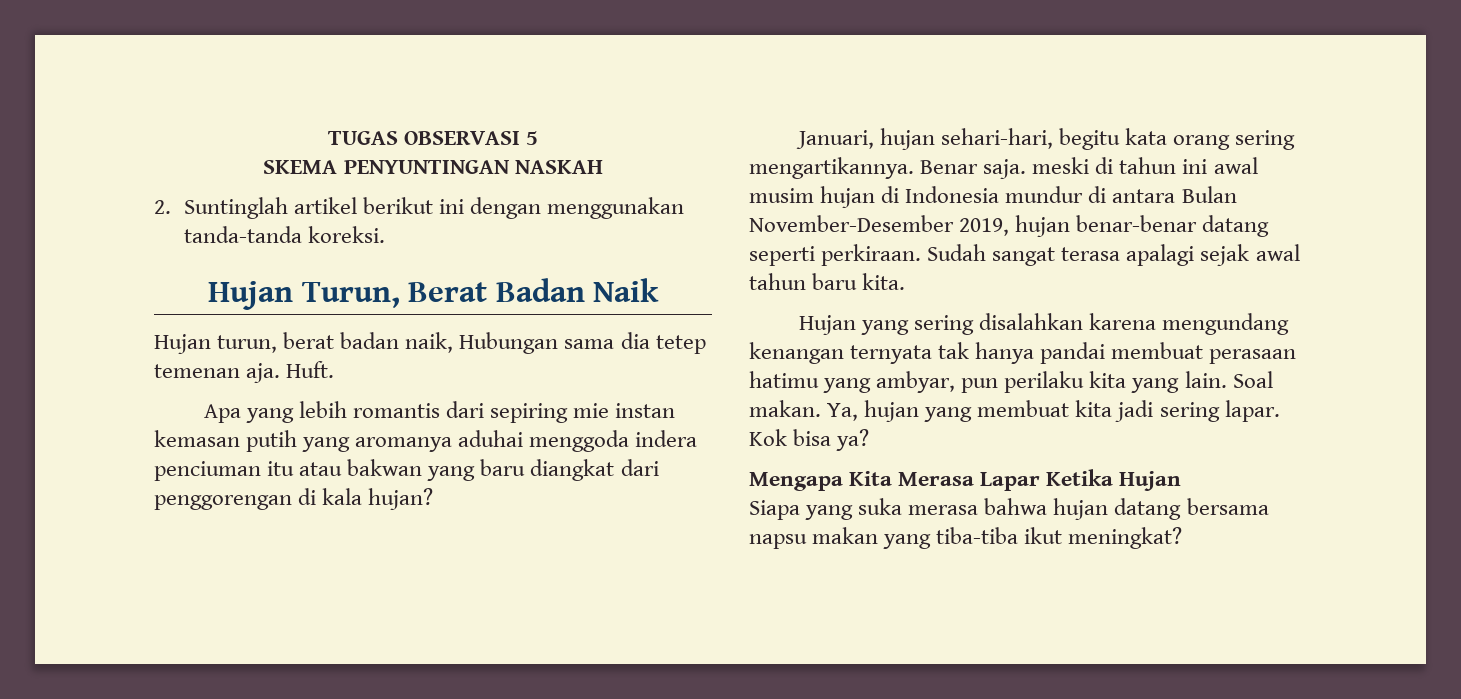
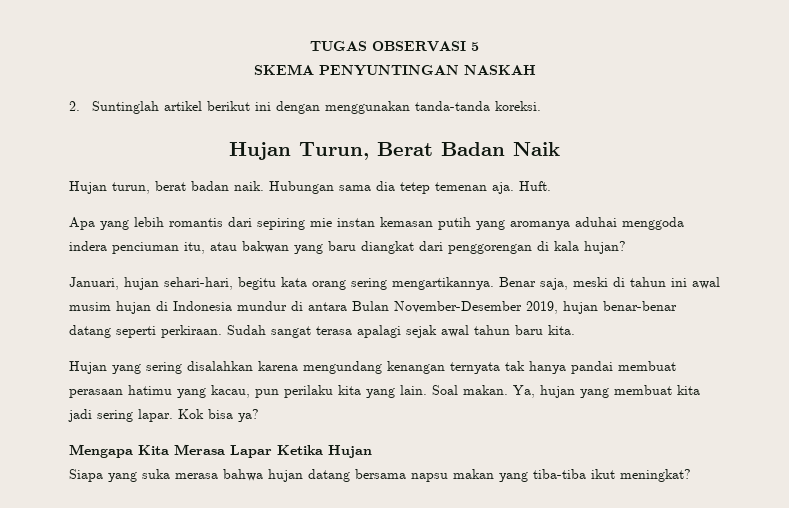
- Hujan turun, berat badan naik, Hubungan sama dia tetep temenan aja.
+ Hujan turun, berat badan naik. Hubungan sama dia tetep temenan aja.
- Apa yang lebih romantis dari sepiring mie instan kemasan putih yang aromanya aduhai menggoda indera penciuman itu atau bakwan yang baru diangkat dari penggorengan di kala hujan?
+ Apa yang lebih romantis dari sepiring mie instan kemasan putih yang aromanya aduhai menggoda indera penciuman itu, atau bakwan yang baru diangkat dari penggorengan di kala hujan?
- Benar saja. meski di tahun ini awal musim hujan di Indonesia mundur di antara Bulan November-Desember 2019, hujan benar-benar datang seperti perkiraan.
+ Benar saja, meski di tahun ini awal musim hujan di Indonesia mundur di antara Bulan November-Desember 2019, hujan benar-benar datang seperti perkiraan.
- Hujan yang sering disalahkan karena mengundang kenangan ternyata tak hanya pandai membuat perasaan hatimu yang ambyar, pun perilaku kita yang lain.
+ Hujan yang sering disalahkan karena mengundang kenangan ternyata tak hanya pandai membuat perasaan hatimu yang kacau, pun perilaku kita yang lain.

